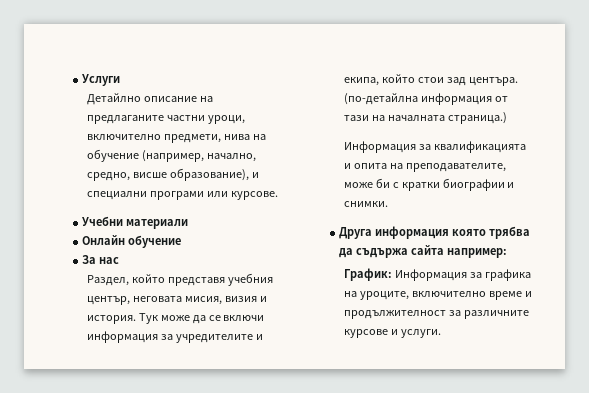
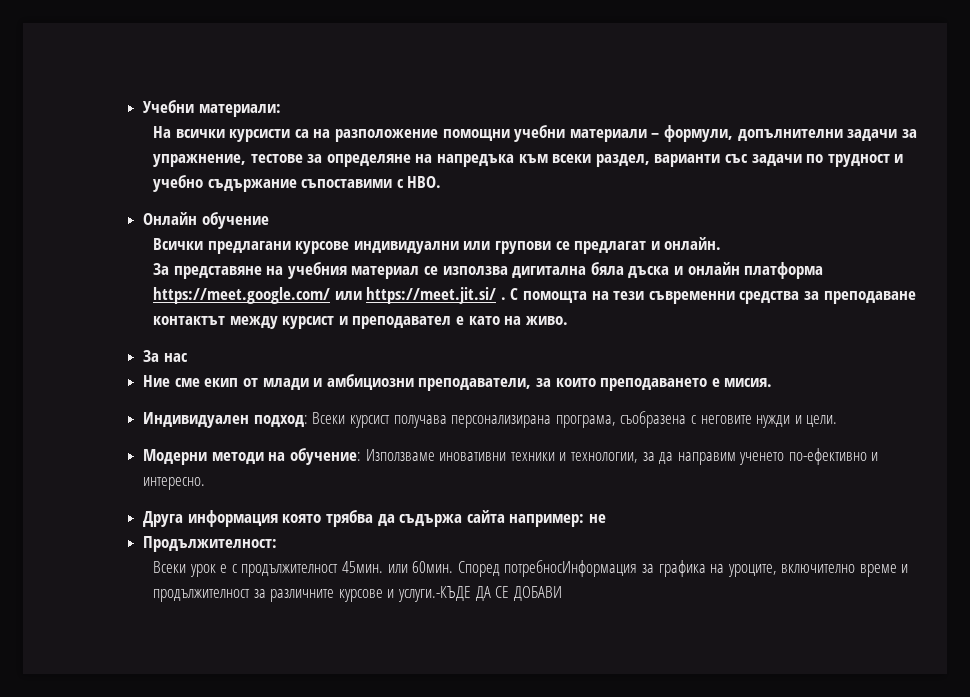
- Услуги
- Детайлно описание на предлаганите частни уроци, включително предмети, нива на обучение (например, начално, средно, висше образование), и специални програми или курсове.
- Учебни материали
+ Учебни материали:
+ На всички курсисти са на разположение помощни учебни материали – формули, допълнителни задачи за упражнение, тестове за определяне на напредъка към всеки раздел, варианти със задачи по трудност и учебно съдържание съпоставими с НВО.
  Онлайн обучение
+ Всички предлагани курсове индивидуални или групови се предлагат и онлайн.
+ За представяне на учебния материал се използва дигитална бяла дъска и онлайн платформа https://meet.google.com/ или https://meet.jit.si/ . С помощта на тези съвременни средства за преподаване контактът между курсист и преподавател е като на живо.
  За нас
- Раздел, който представя учебния център, неговата мисия, визия и история. Тук може да се включи информация за учредителите и екипа, който стои зад центъра. (по-детайлна информация от тази на началната страница.)
- Информация за квалификацията и опита на преподавателите, може би с кратки биографии и снимки.
+ Ние сме екип от млади и амбициозни преподаватели, за които преподаването е мисия.
+ Индивидуален подход: Всеки курсист получава персонализирана програма, съобразена с неговите нужди и цели.
+ Модерни методи на обучение: Използваме иновативни техники и технологии, за да направим ученето по-ефективно и интересно.
- Друга информация която трябва да съдържа сайта например:
- График: Информация за графика на уроците, включително време и продължителност за различните курсове и услуги.
+ Друга информация която трябва да съдържа сайта например: не
+ Продължителност:
+ Всеки урок е с продължителност 45мин. или 60мин. Според потребносИнформация за графика на уроците, включително време и продължителност за различните курсове и услуги.-КЪДЕ ДА СЕ ДОБАВИ

